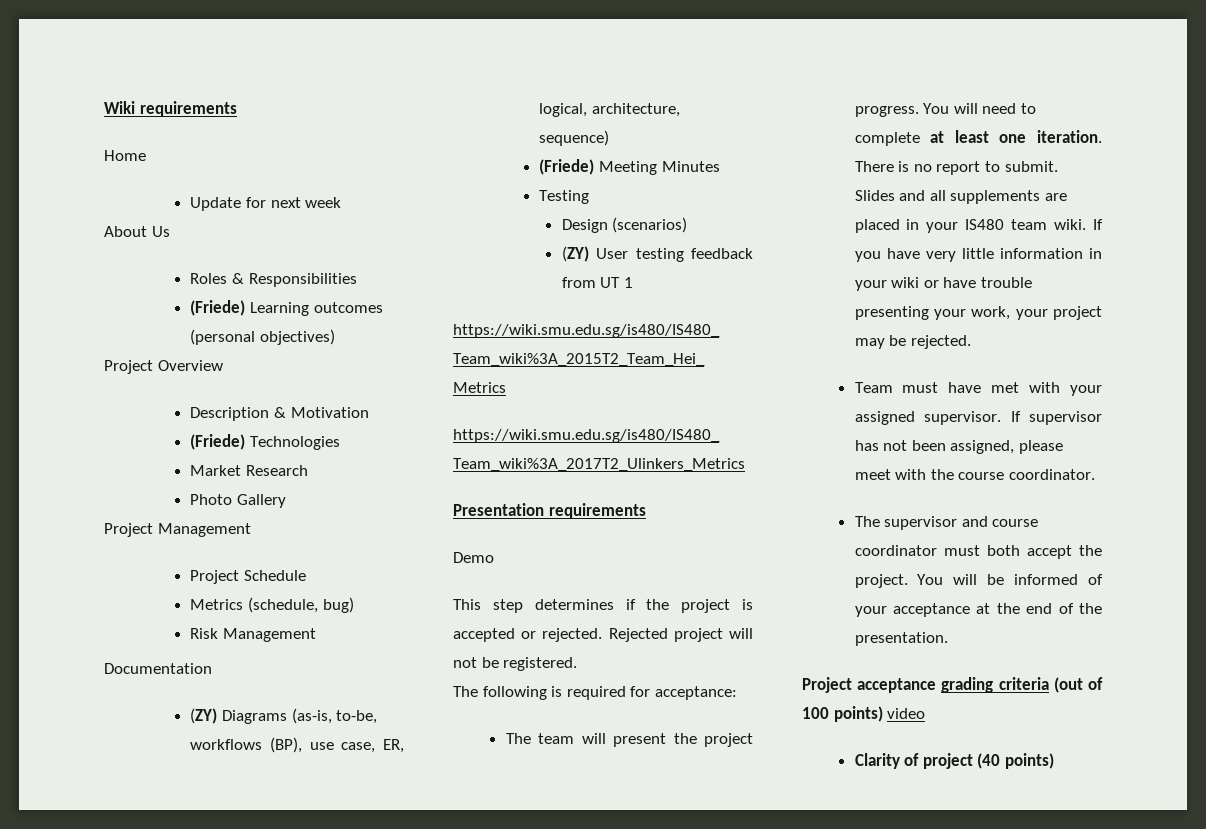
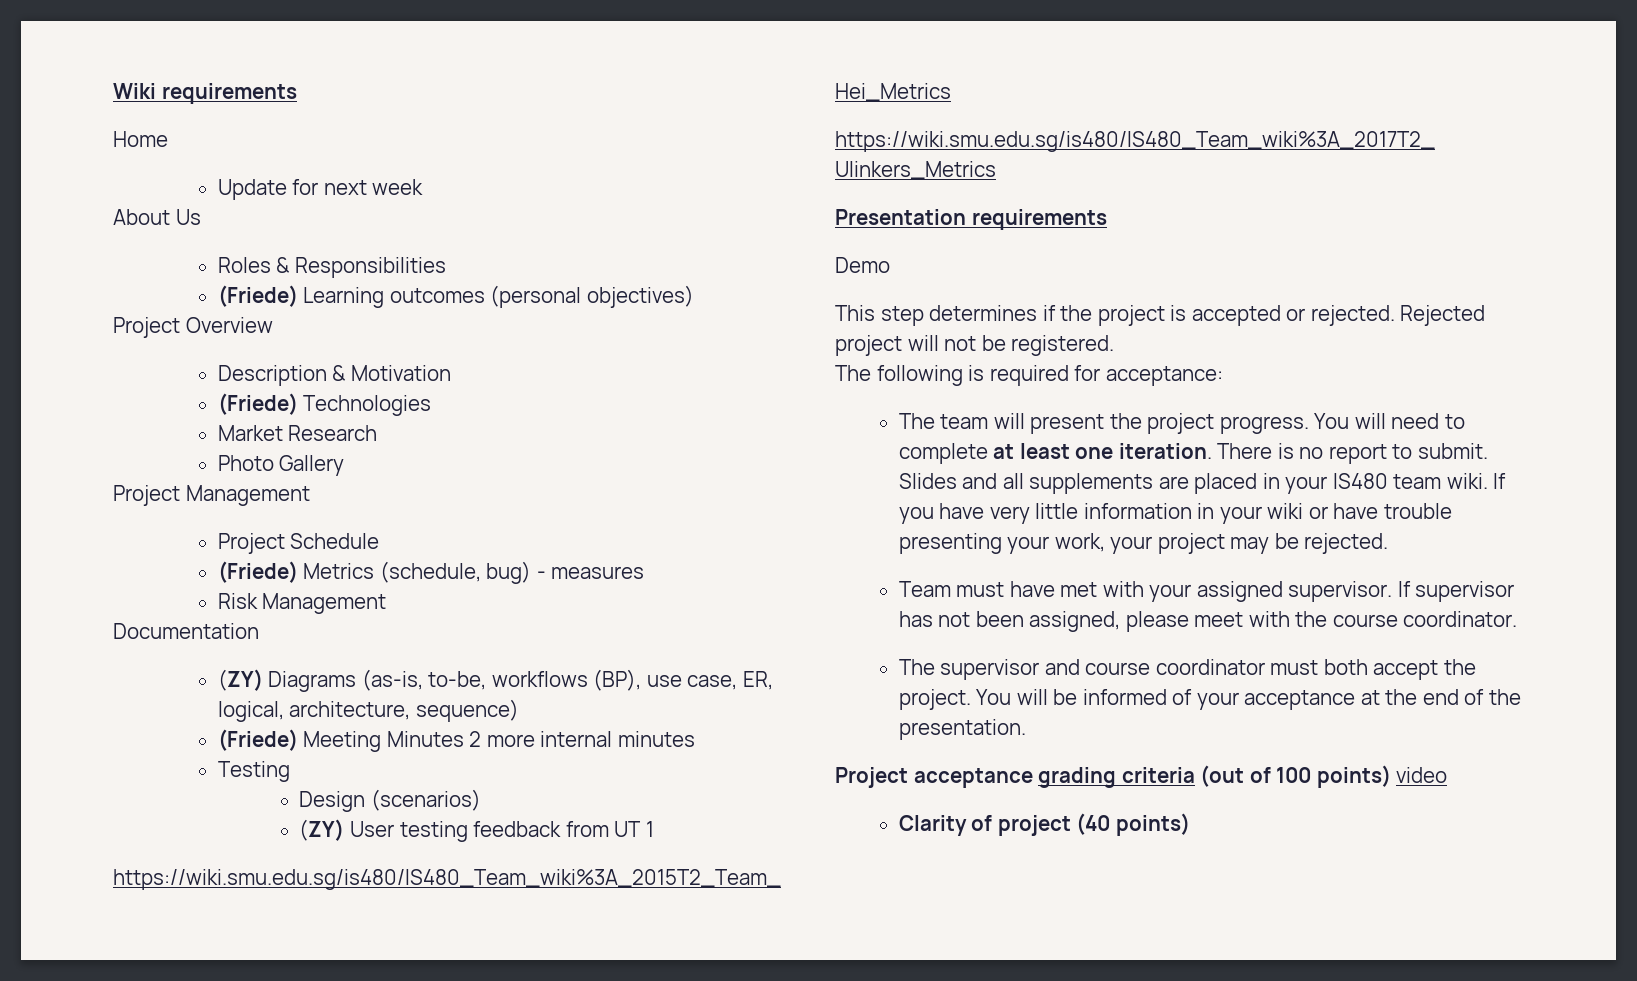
- Metrics (schedule, bug)
+ (Friede) Metrics (schedule, bug) - measures
- (Friede) Meeting Minutes
+ (Friede) Meeting Minutes 2 more internal minutes

